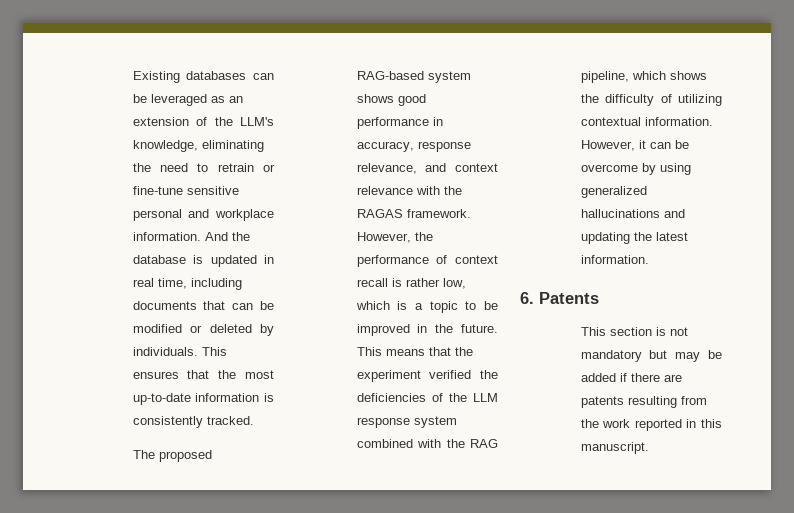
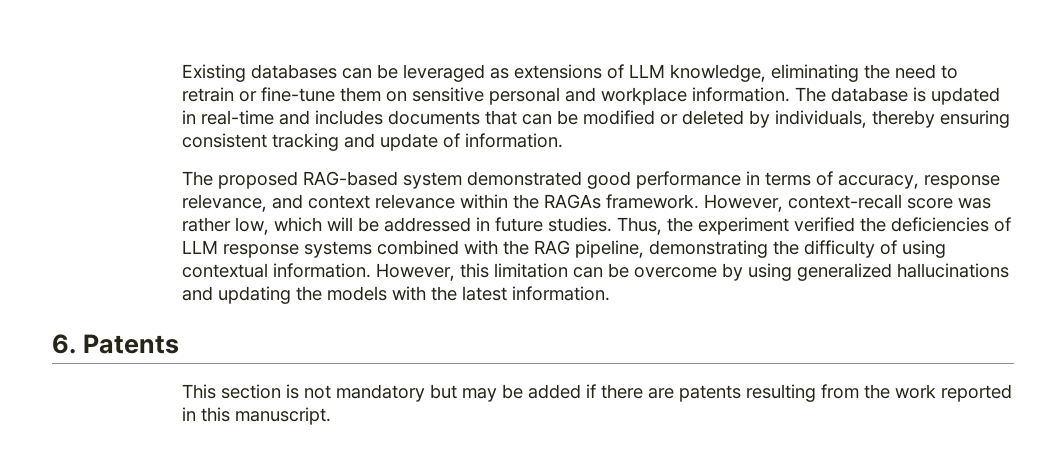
- Existing databases can be leveraged as an extension of the LLM's knowledge, eliminating the need to retrain or fine-tune sensitive personal and workplace information.
+ Existing databases can be leveraged as extensions of LLM knowledge, eliminating the need to retrain or fine-tune them on sensitive personal and workplace information.
- And the database is updated in real time, including documents that can be modified or deleted by individuals. This ensures that the most up-to-date information is consistently tracked.
+ The database is updated in real-time and includes documents that can be modified or deleted by individuals, thereby ensuring consistent tracking and update of information.
- The proposed RAG-based system shows good performance in accuracy, response relevance, and context relevance with the RAGAS framework. However, the performance of context recall is rather low, which is a topic to be improved in the future. This means that the experiment verified the deficiencies of the LLM response system combined with the RAG pipeline, which shows the difficulty of utilizing contextual information.
+ The proposed RAG-based system demonstrated good performance in terms of accuracy, response relevance, and context relevance within the RAGAs framework. However, context-recall score was rather low, which will be addressed in future studies. Thus, the experiment verified the deficiencies of LLM response systems combined with the RAG pipeline, demonstrating the difficulty of using contextual information.
- However, it can be overcome by using generalized hallucinations and updating the latest information.
+ However, this limitation can be overcome by using generalized hallucinations and updating the models with the latest information.

